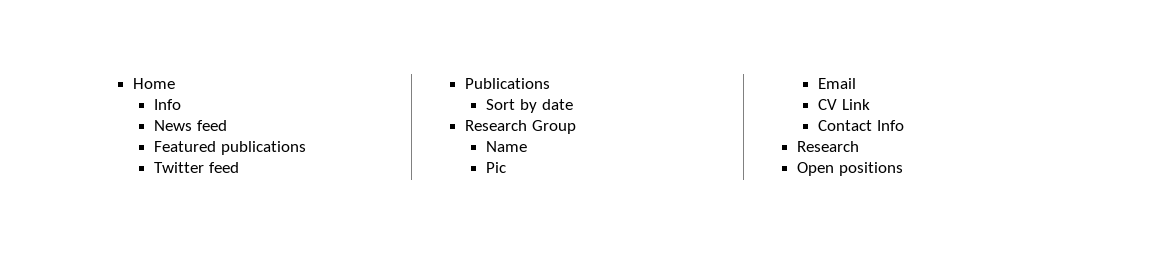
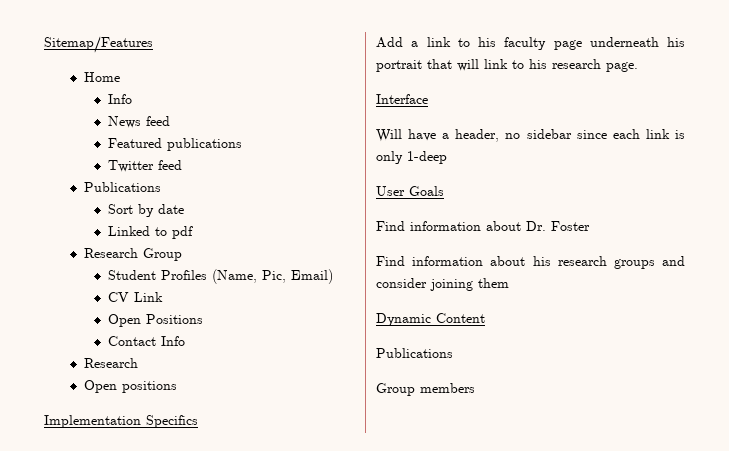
+ Sitemap/Features
+ Linked to pdf
- Name
- Pic
- Email
+ Student Profiles (Name, Pic, Email)
+ Open Positions
+ Implementation Specifics
+ Add a link to his faculty page underneath his portrait that will link to his research page.
+ Interface
+ Will have a header, no sidebar since each link is only 1-deep
+ User Goals
+ Find information about Dr. Foster
+ Find information about his research groups and consider joining them
+ Dynamic Content
+ Publications
+ Group members

